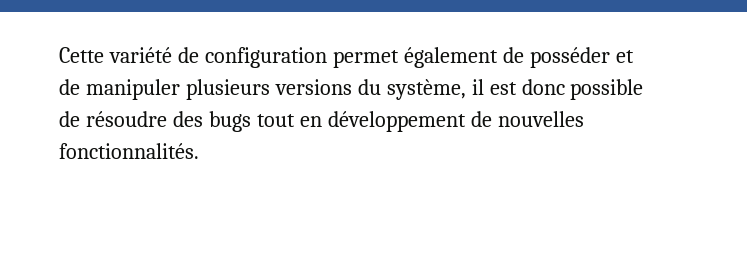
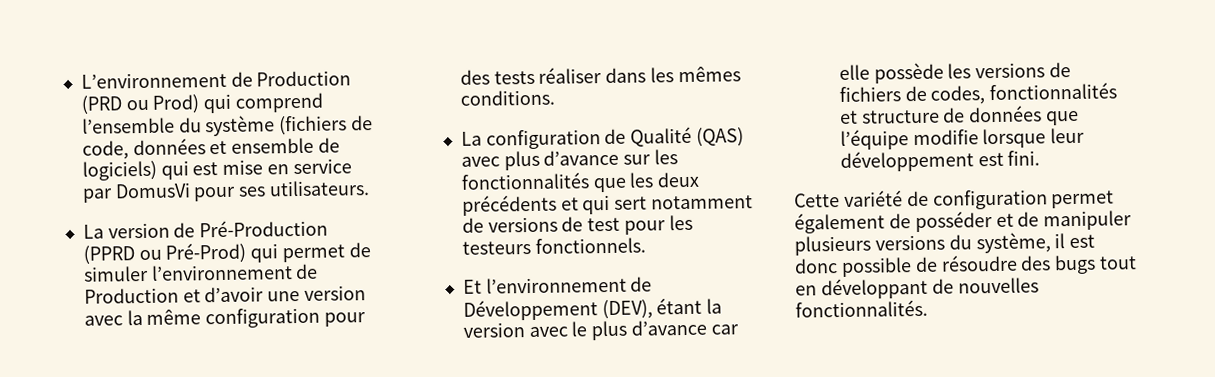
+ L’environnement de Production (PRD ou Prod) qui comprend l’ensemble du système (fichiers de code, données et ensemble de logiciels) qui est mise en service par DomusVi pour ses utilisateurs.
+ La version de Pré-Production (PPRD ou Pré-Prod) qui permet de simuler l’environnement de Production et d’avoir une version avec la même configuration pour des tests réaliser dans les mêmes conditions.
+ La configuration de Qualité (QAS) avec plus d’avance sur les fonctionnalités que les deux précédents et qui sert notamment de versions de test pour les testeurs fonctionnels.
+ Et l’environnement de Développement (DEV), étant la version avec le plus d’avance car elle possède les versions de fichiers de codes, fonctionnalités et structure de données que l’équipe modifie lorsque leur développement est fini.
- Cette variété de configuration permet également de posséder et de manipuler plusieurs versions du système, il est donc possible de résoudre des bugs tout en développement de nouvelles fonctionnalités.
+ Cette variété de configuration permet également de posséder et de manipuler plusieurs versions du système, il est donc possible de résoudre des bugs tout en développant de nouvelles fonctionnalités.

